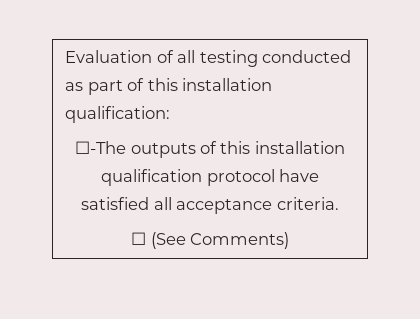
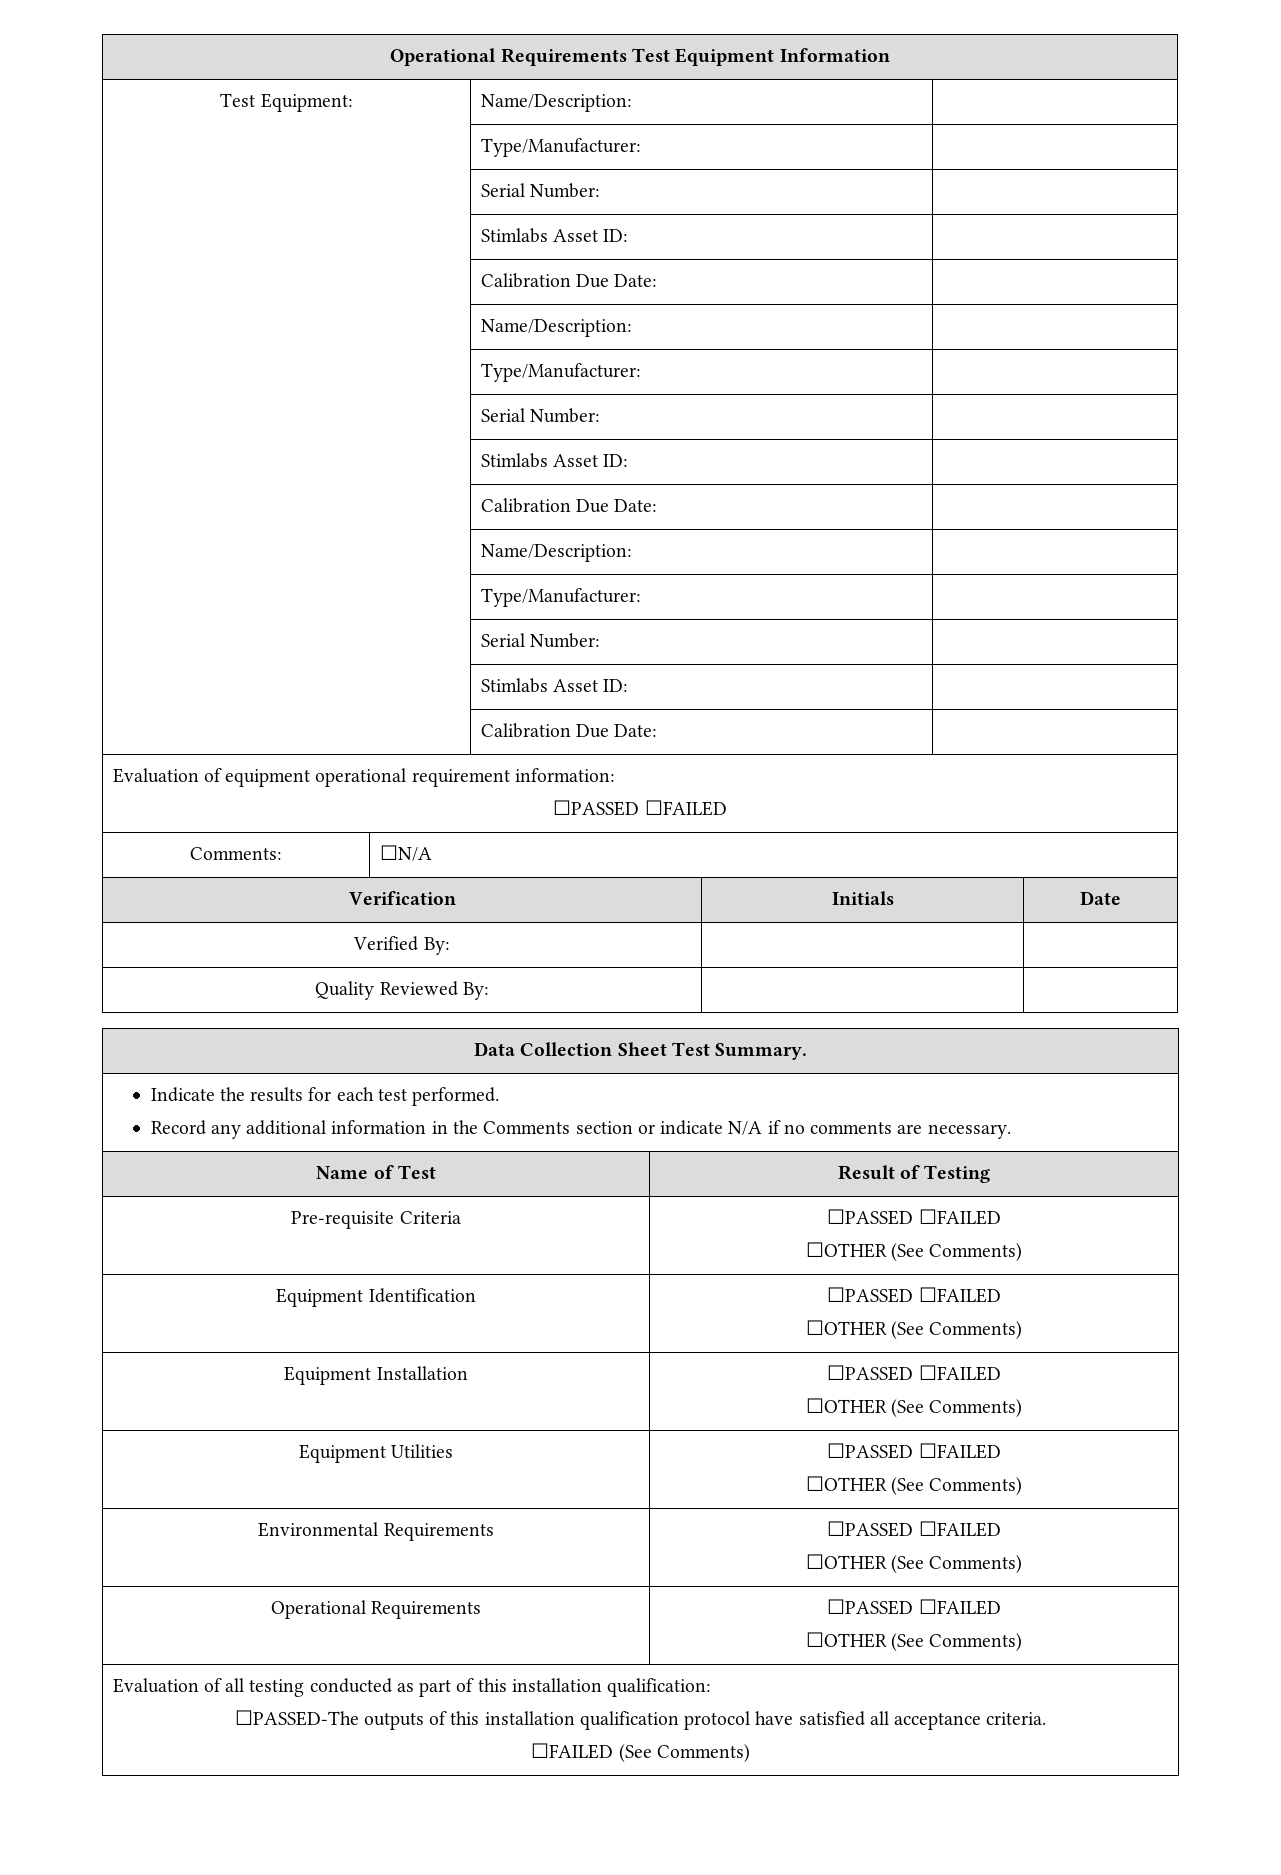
+ Operational Requirements Test Equipment Information
+ Test Equipment: | Name/Description: |
+ | Type/Manufacturer: |
+ | Serial Number: |
+ | Stimlabs Asset ID: |
+ | Calibration Due Date: |
+ | Name/Description: |
+ | Type/Manufacturer: |
+ | Serial Number: |
+ | Stimlabs Asset ID: |
+ | Calibration Due Date: |
+ | Name/Description: |
+ | Type/Manufacturer: |
+ | Serial Number: |
+ | Stimlabs Asset ID: |
+ | Calibration Due Date: |
+ Evaluation of equipment operational requirement information:
+ ☐PASSED ☐FAILED
+ Comments: | ☐N/A
+ Verification | Initials | Date
+ Verified By: | |
+ Quality Reviewed By: | |
+ Data Collection Sheet Test Summary.
+ Indicate the results for each test performed.
+ Record any additional information in the Comments section or indicate N/A if no comments are necessary.
+ Name of Test | Result of Testing
+ Pre-requisite Criteria | ☐PASSED ☐FAILED
+ ☐OTHER (See Comments)
+ Equipment Identification | ☐PASSED ☐FAILED
+ ☐OTHER (See Comments)
+ Equipment Installation | ☐PASSED ☐FAILED
+ ☐OTHER (See Comments)
+ Equipment Utilities | ☐PASSED ☐FAILED
+ ☐OTHER (See Comments)
+ Environmental Requirements | ☐PASSED ☐FAILED
+ ☐OTHER (See Comments)
+ Operational Requirements | ☐PASSED ☐FAILED
+ ☐OTHER (See Comments)
  Evaluation of all testing conducted as part of this installation qualification:
- ☐-The outputs of this installation qualification protocol have satisfied all acceptance criteria.
- ☐ (See Comments)
+ ☐PASSED-The outputs of this installation qualification protocol have satisfied all acceptance criteria.
+ ☐FAILED (See Comments)

